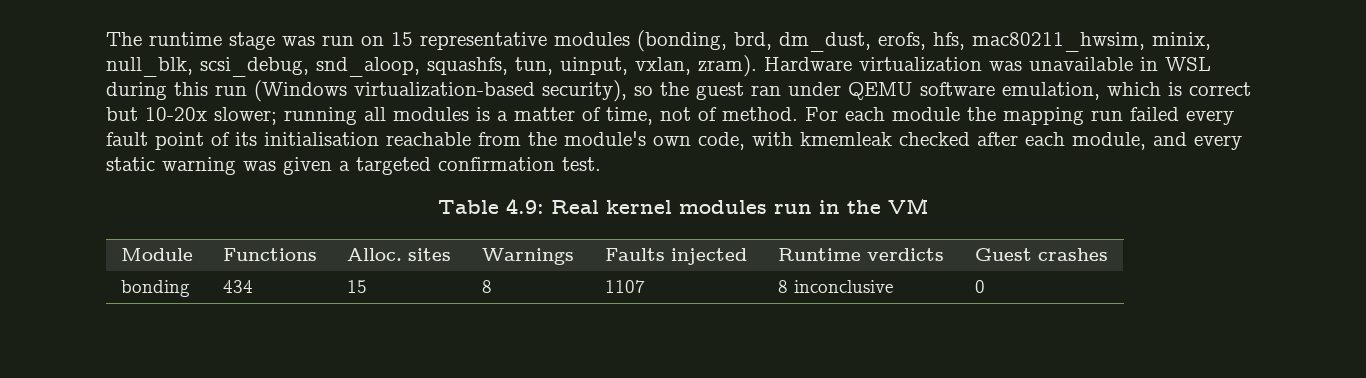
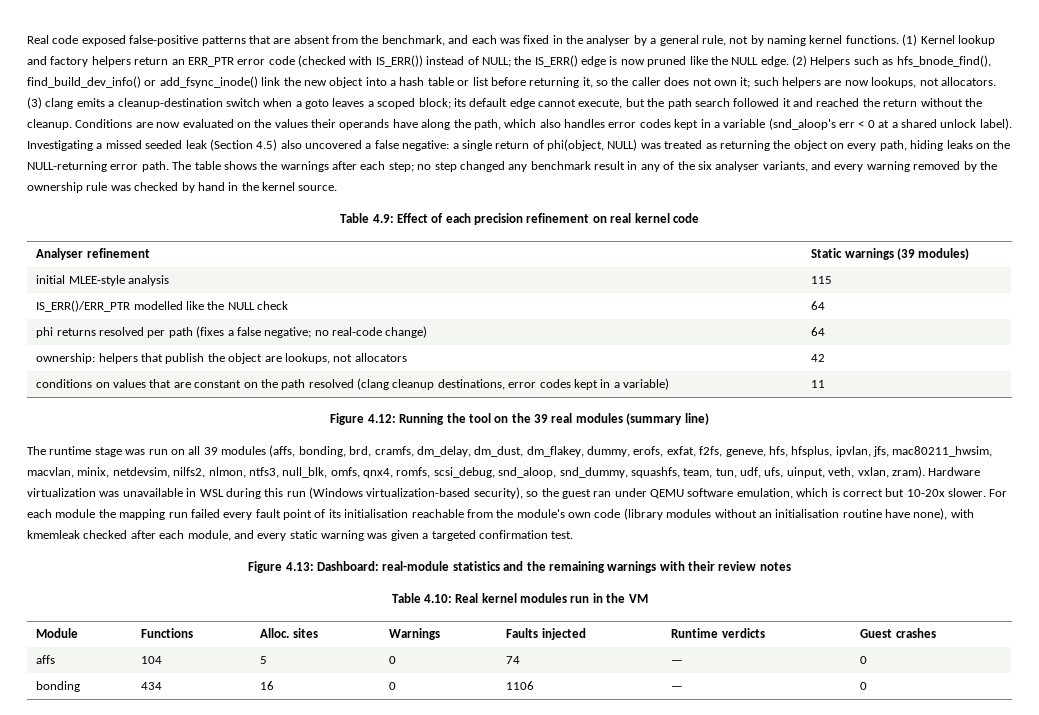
+ Real code exposed false-positive patterns that are absent from the benchmark, and each was fixed in the analyser by a general rule, not by naming kernel functions. (1) Kernel lookup and factory helpers return an ERR_PTR error code (checked with IS_ERR()) instead of NULL; the IS_ERR() edge is now pruned like the NULL edge. (2) Helpers such as hfs_bnode_find(), find_build_dev_info() or add_fsync_inode() link the new object into a hash table or list before returning it, so the caller does not own it; such helpers are now lookups, not allocators. (3) clang emits a cleanup-destination switch when a goto leaves a scoped block; its default edge cannot execute, but the path search followed it and reached the return without the cleanup. Conditions are now evaluated on the values their operands have along the path, which also handles error codes kept in a variable (snd_aloop's err < 0 at a shared unlock label). Investigating a missed seeded leak (Section 4.5) also uncovered a false negative: a single return of phi(object, NULL) was treated as returning the object on every path, hiding leaks on the NULL-returning error path. The table shows the warnings after each step; no step changed any benchmark result in any of the six analyser variants, and every warning removed by the ownership rule was checked by hand in the kernel source.
+ Table 4.9: Effect of each precision refinement on real kernel code
+ Analyser refinement | Static warnings (39 modules)
+ initial MLEE-style analysis | 115
+ IS_ERR()/ERR_PTR modelled like the NULL check | 64
+ phi returns resolved per path (fixes a false negative; no real-code change) | 64
+ ownership: helpers that publish the object are lookups, not allocators | 42
+ conditions on values that are constant on the path resolved (clang cleanup destinations, error codes kept in a variable) | 11
+ Figure 4.12: Running the tool on the 39 real modules (summary line)
- The runtime stage was run on 15 representative modules (bonding, brd, dm_dust, erofs, hfs, mac80211_hwsim, minix, null_blk, scsi_debug, snd_aloop, squashfs, tun, uinput, vxlan, zram).
+ The runtime stage was run on all 39 modules (affs, bonding, brd, cramfs, dm_delay, dm_dust, dm_flakey, dummy, erofs, exfat, f2fs, geneve, hfs, hfsplus, ipvlan, jfs, mac80211_hwsim, macvlan, minix, netdevsim, nilfs2, nlmon, ntfs3, null_blk, omfs, qnx4, romfs, scsi_debug, snd_aloop, snd_dummy, squashfs, team, tun, udf, ufs, uinput, veth, vxlan, zram).
- Hardware virtualization was unavailable in WSL during this run (Windows virtualization-based security), so the guest ran under QEMU software emulation, which is correct but 10-20x slower; running all modules is a matter of time, not of method.
+ Hardware virtualization was unavailable in WSL during this run (Windows virtualization-based security), so the guest ran under QEMU software emulation, which is correct but 10-20x slower.
- For each module the mapping run failed every fault point of its initialisation reachable from the module's own code, with kmemleak checked after each module, and every static warning was given a targeted confirmation test.
+ For each module the mapping run failed every fault point of its initialisation reachable from the module's own code (library modules without an initialisation routine have none), with kmemleak checked after each module, and every static warning was given a targeted confirmation test.
- Table 4.9: Real kernel modules run in the VM
+ Figure 4.13: Dashboard: real-module statistics and the remaining warnings with their review notes
+ Table 4.10: Real kernel modules run in the VM
- bonding | 434 | 15 | 8 | 1107 | 8 inconclusive | 0
+ affs | 104 | 5 | 0 | 74 | — | 0
+ bonding | 434 | 16 | 0 | 1106 | — | 0

